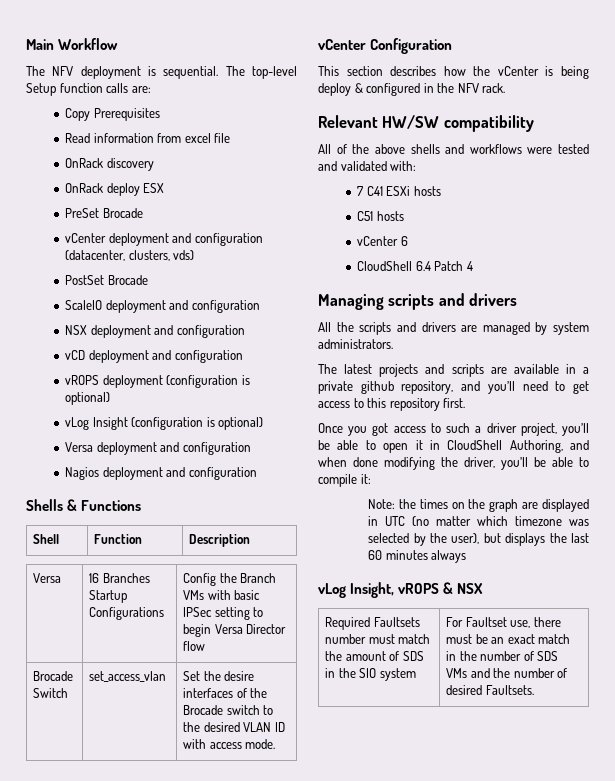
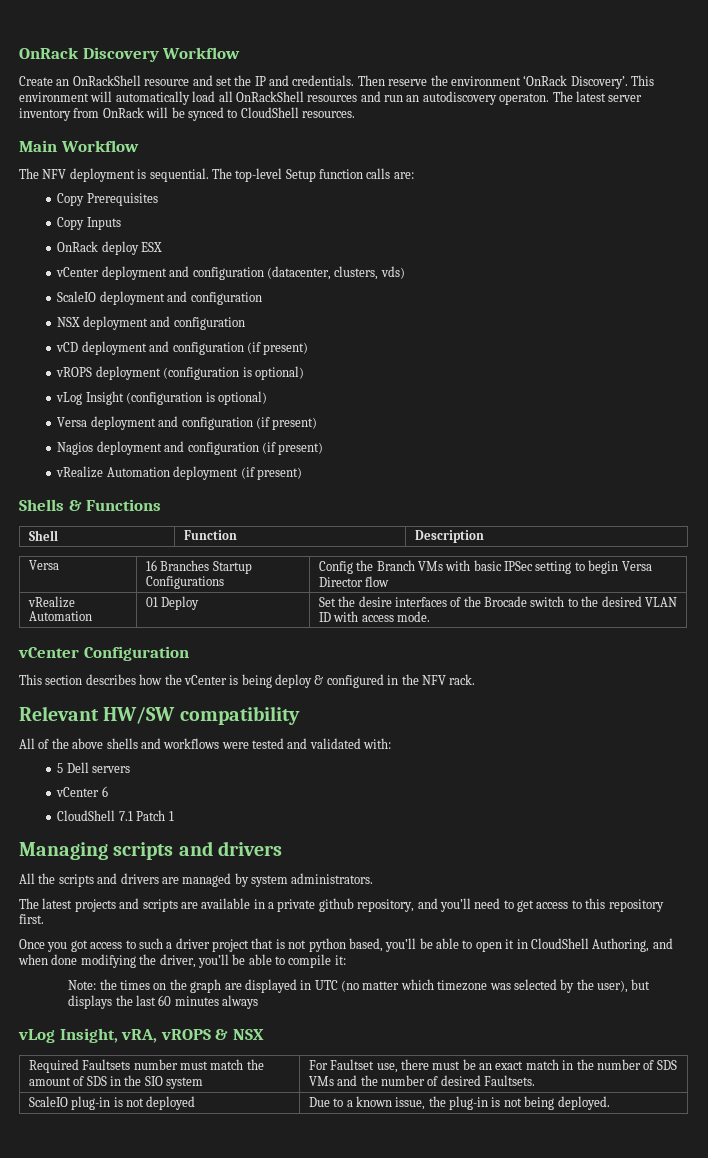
+ OnRack Discovery Workflow
+ Create an OnRackShell resource and set the IP and credentials. Then reserve the environment ‘OnRack Discovery’. This environment will automatically load all OnRackShell resources and run an autodiscovery operaton. The latest server inventory from OnRack will be synced to CloudShell resources.
- Read information from excel file
- OnRack discovery
+ Copy Inputs
- PreSet Brocade
- PostSet Brocade
- vCD deployment and configuration
+ vCD deployment and configuration (if present)
- Versa deployment and configuration
+ Versa deployment and configuration (if present)
- Nagios deployment and configuration
+ Nagios deployment and configuration (if present)
+ vRealize Automation deployment (if present)
- Brocade Switch | set_access_vlan | Set the desire interfaces of the Brocade switch to the desired VLAN ID with access mode.
+ vRealize Automation | 01 Deploy | Set the desire interfaces of the Brocade switch to the desired VLAN ID with access mode.
- 7 C41 ESXi hosts
- C51 hosts
+ 5 Dell servers
- CloudShell 6.4 Patch 4
+ CloudShell 7.1 Patch 1
- Once you got access to such a driver project, you’ll be able to open it in CloudShell Authoring, and when done modifying the driver, you’ll be able to compile it:
+ Once you got access to such a driver project that is not python based, you’ll be able to open it in CloudShell Authoring, and when done modifying the driver, you’ll be able to compile it:
- vLog Insight, vROPS & NSX
+ vLog Insight, vRA, vROPS & NSX
+ ScaleIO plug-in is not deployed | Due to a known issue, the plug-in is not being deployed.

